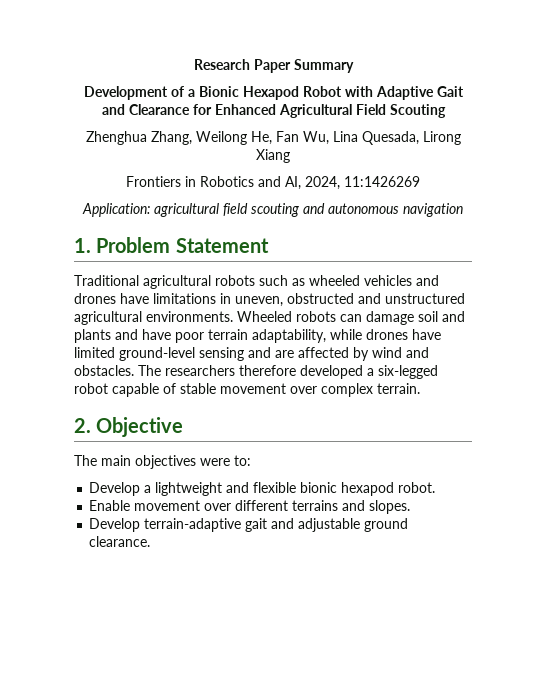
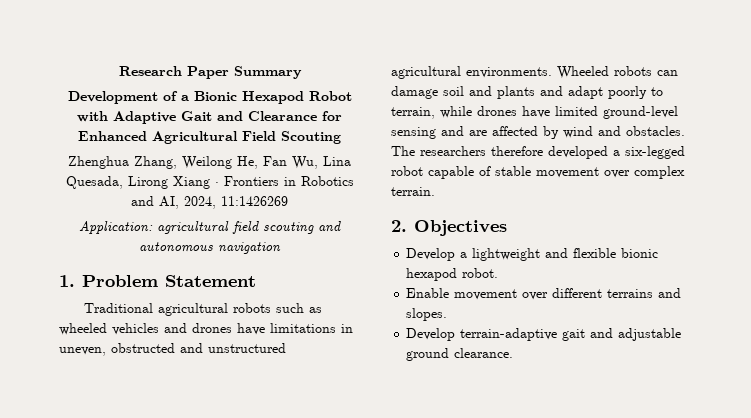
- Zhenghua Zhang, Weilong He, Fan Wu, Lina Quesada, Lirong Xiang
- Frontiers in Robotics and AI, 2024, 11:1426269
+ Zhenghua Zhang, Weilong He, Fan Wu, Lina Quesada, Lirong Xiang · Frontiers in Robotics and AI, 2024, 11:1426269
- Wheeled robots can damage soil and plants and have poor terrain adaptability, while drones have limited ground-level sensing and are affected by wind and obstacles.
+ Wheeled robots can damage soil and plants and adapt poorly to terrain, while drones have limited ground-level sensing and are affected by wind and obstacles.
- 2. Objective
- The main objectives were to:
+ 2. Objectives

